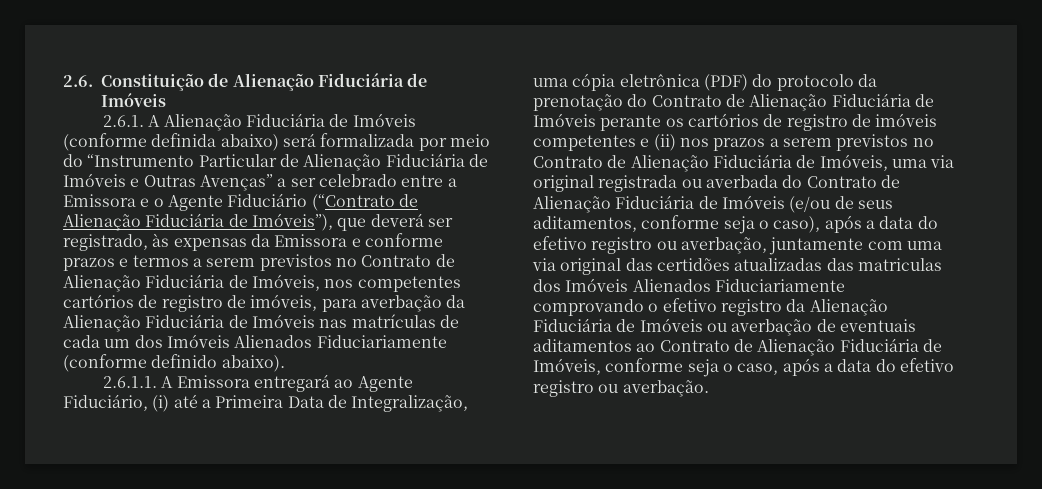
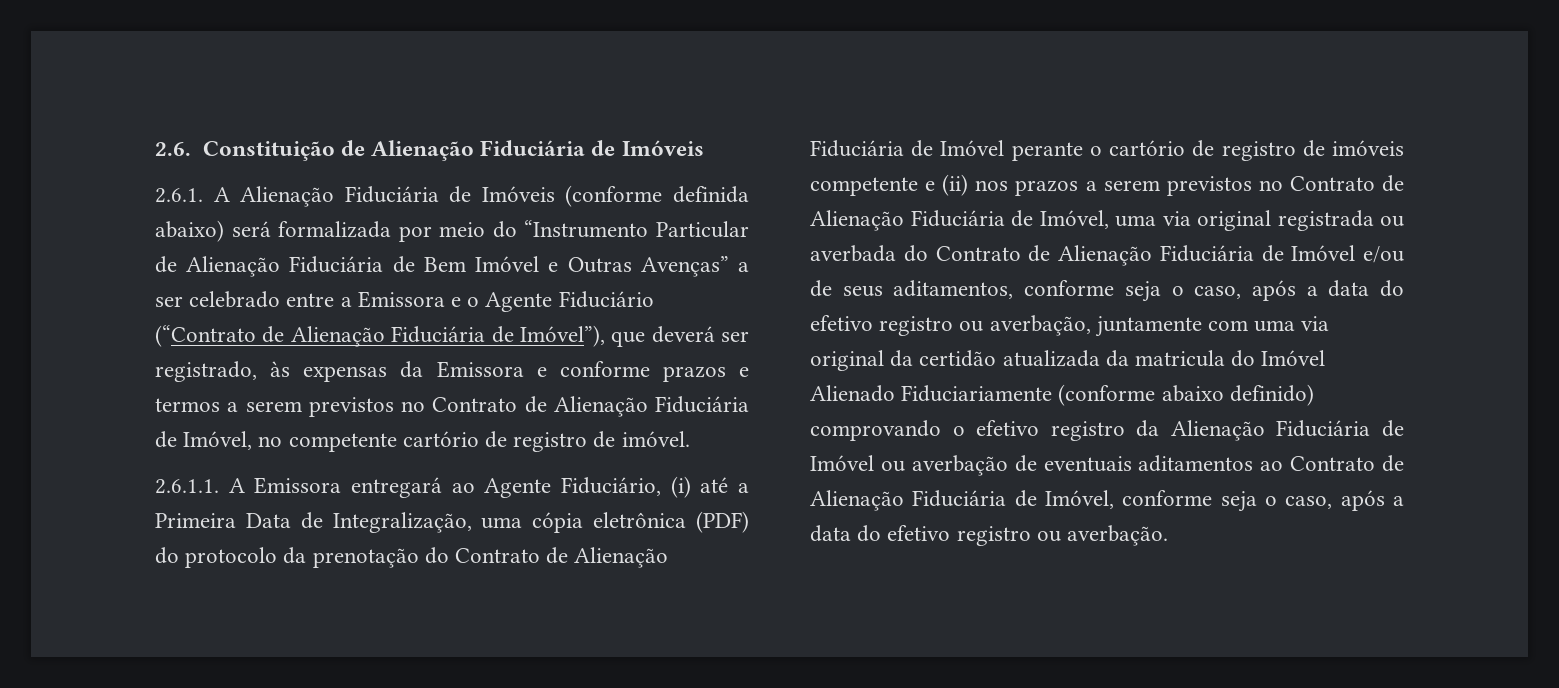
- 2.6.1. A Alienação Fiduciária de Imóveis (conforme definida abaixo) será formalizada por meio do “Instrumento Particular de Alienação Fiduciária de Imóveis e Outras Avenças” a ser celebrado entre a Emissora e o Agente Fiduciário (“Contrato de Alienação Fiduciária de Imóveis”), que deverá ser registrado, às expensas da Emissora e conforme prazos e termos a serem previstos no Contrato de Alienação Fiduciária de Imóveis, nos competentes cartórios de registro de imóveis, para averbação da Alienação Fiduciária de Imóveis nas matrículas de cada um dos Imóveis Alienados Fiduciariamente (conforme definido abaixo).
+ 2.6.1. A Alienação Fiduciária de Imóveis (conforme definida abaixo) será formalizada por meio do “Instrumento Particular de Alienação Fiduciária de Bem Imóvel e Outras Avenças” a ser celebrado entre a Emissora e o Agente Fiduciário (“Contrato de Alienação Fiduciária de Imóvel”), que deverá ser registrado, às expensas da Emissora e conforme prazos e termos a serem previstos no Contrato de Alienação Fiduciária de Imóvel, no competente cartório de registro de imóvel.
- 2.6.1.1. A Emissora entregará ao Agente Fiduciário, (i) até a Primeira Data de Integralização, uma cópia eletrônica (PDF) do protocolo da prenotação do Contrato de Alienação Fiduciária de Imóveis perante os cartórios de registro de imóveis competentes e (ii) nos prazos a serem previstos no Contrato de Alienação Fiduciária de Imóveis, uma via original registrada ou averbada do Contrato de Alienação Fiduciária de Imóveis (e/ou de seus aditamentos, conforme seja o caso), após a data do efetivo registro ou averbação, juntamente com uma via original das certidões atualizadas das matriculas dos Imóveis Alienados Fiduciariamente comprovando o efetivo registro da Alienação Fiduciária de Imóveis ou averbação de eventuais aditamentos ao Contrato de Alienação Fiduciária de Imóveis, conforme seja o caso, após a data do efetivo registro ou averbação.
+ 2.6.1.1. A Emissora entregará ao Agente Fiduciário, (i) até a Primeira Data de Integralização, uma cópia eletrônica (PDF) do protocolo da prenotação do Contrato de Alienação Fiduciária de Imóvel perante o cartório de registro de imóveis competente e (ii) nos prazos a serem previstos no Contrato de Alienação Fiduciária de Imóvel, uma via original registrada ou averbada do Contrato de Alienação Fiduciária de Imóvel e/ou de seus aditamentos, conforme seja o caso, após a data do efetivo registro ou averbação, juntamente com uma via original da certidão atualizada da matricula do Imóvel Alienado Fiduciariamente (conforme abaixo definido) comprovando o efetivo registro da Alienação Fiduciária de Imóvel ou averbação de eventuais aditamentos ao Contrato de Alienação Fiduciária de Imóvel, conforme seja o caso, após a data do efetivo registro ou averbação.

